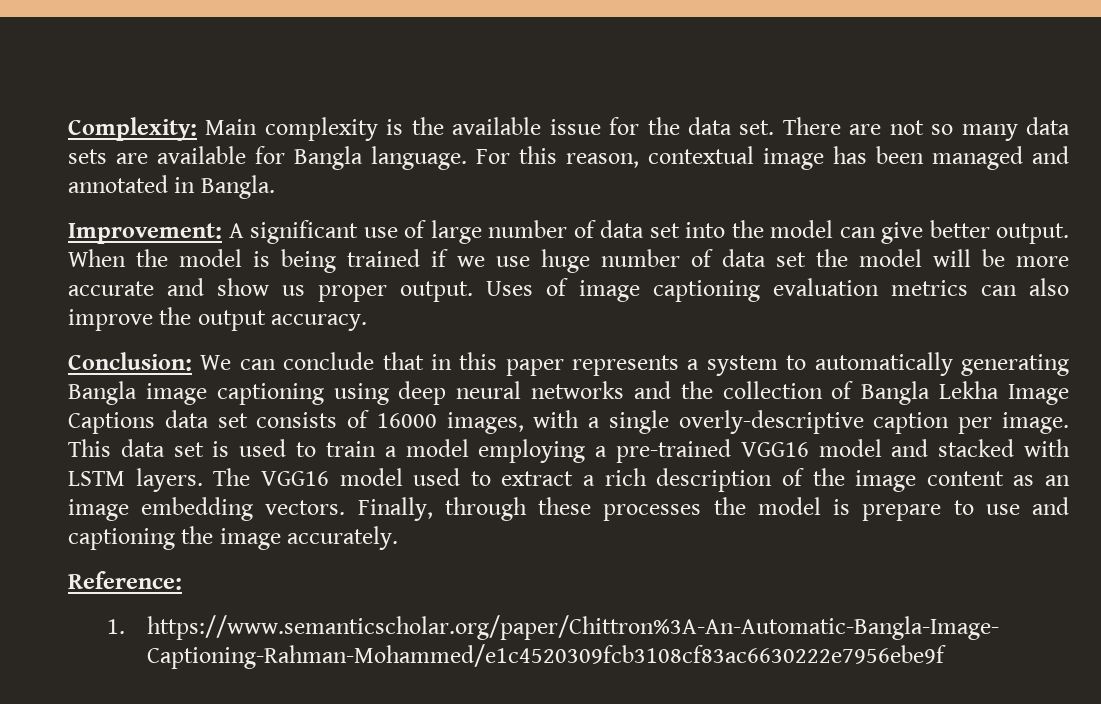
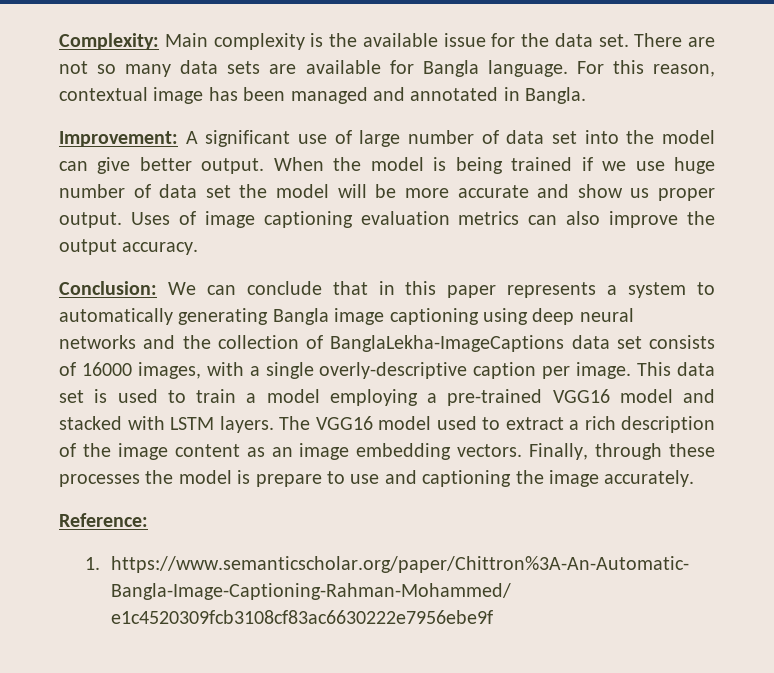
- Conclusion: We can conclude that in this paper represents a system to automatically generating Bangla image captioning using deep neural networks and the collection of Bangla Lekha Image Captions data set consists of 16000 images, with a single overly-descriptive caption per image.
+ Conclusion: We can conclude that in this paper represents a system to automatically generating Bangla image captioning using deep neural networks and the collection of BanglaLekha-ImageCaptions data set consists of 16000 images, with a single overly-descriptive caption per image.

